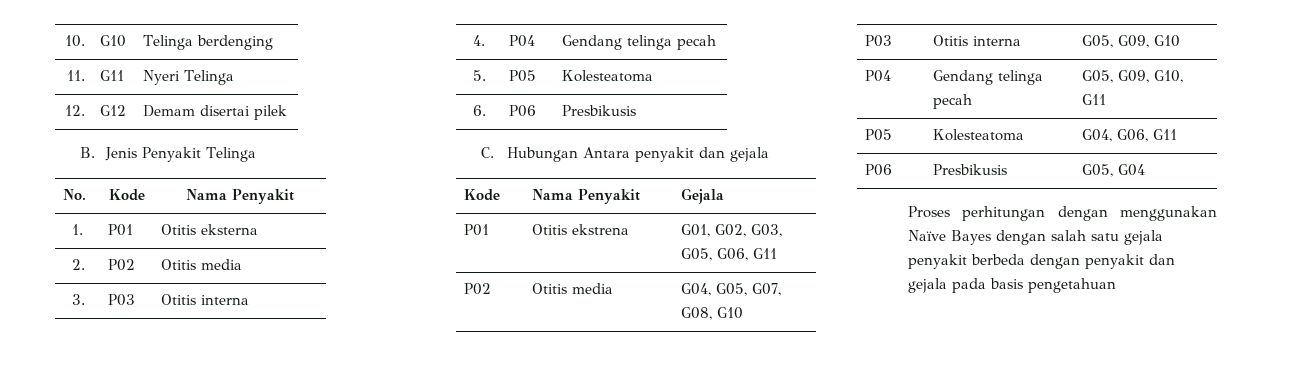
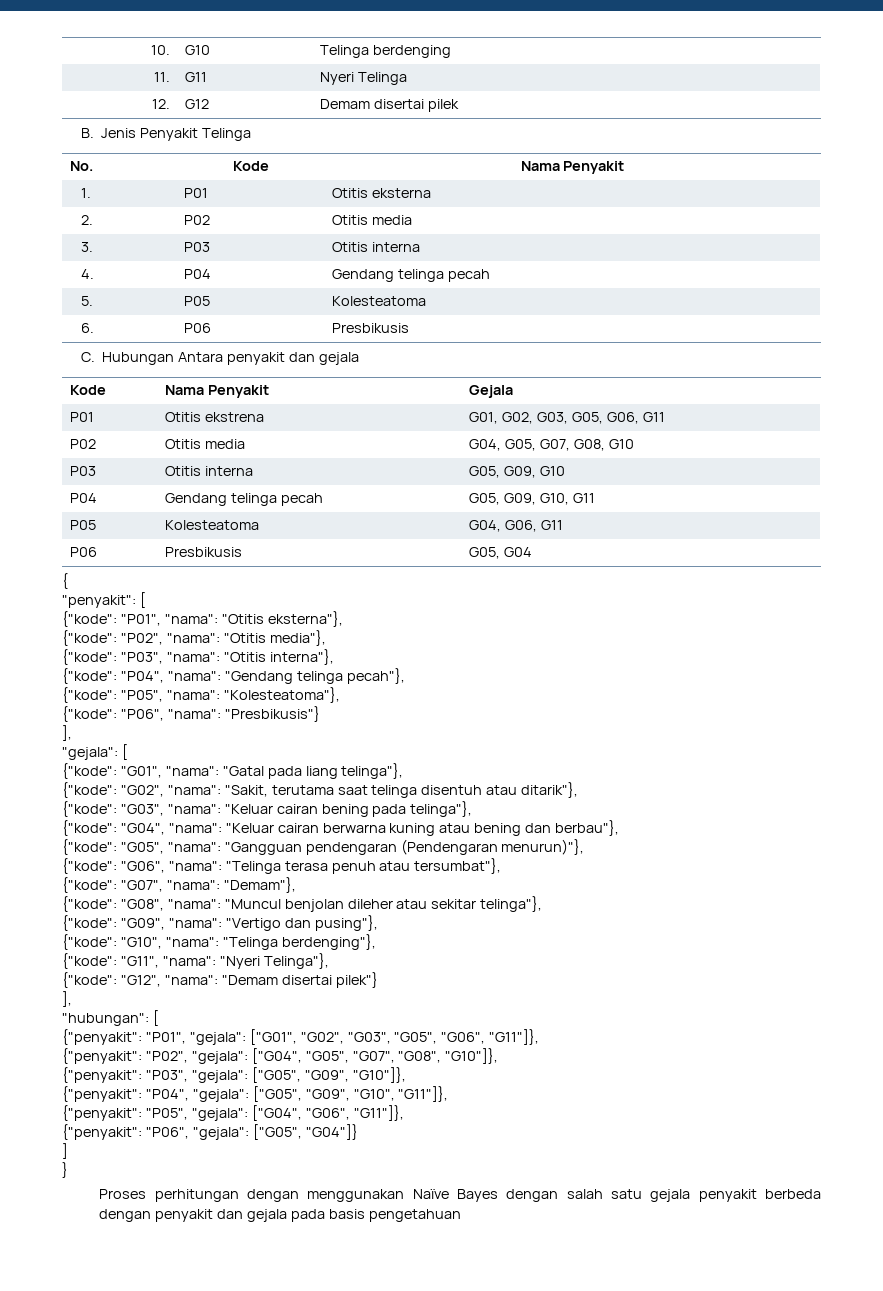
+ {
+ "penyakit": [
+ {"kode": "P01", "nama": "Otitis eksterna"},
+ {"kode": "P02", "nama": "Otitis media"},
+ {"kode": "P03", "nama": "Otitis interna"},
+ {"kode": "P04", "nama": "Gendang telinga pecah"},
+ {"kode": "P05", "nama": "Kolesteatoma"},
+ {"kode": "P06", "nama": "Presbikusis"}
+ ],
+ "gejala": [
+ {"kode": "G01", "nama": "Gatal pada liang telinga"},
+ {"kode": "G02", "nama": "Sakit, terutama saat telinga disentuh atau ditarik"},
+ {"kode": "G03", "nama": "Keluar cairan bening pada telinga"},
+ {"kode": "G04", "nama": "Keluar cairan berwarna kuning atau bening dan berbau"},
+ {"kode": "G05", "nama": "Gangguan pendengaran (Pendengaran menurun)"},
+ {"kode": "G06", "nama": "Telinga terasa penuh atau tersumbat"},
+ {"kode": "G07", "nama": "Demam"},
+ {"kode": "G08", "nama": "Muncul benjolan dileher atau sekitar telinga"},
+ {"kode": "G09", "nama": "Vertigo dan pusing"},
+ {"kode": "G10", "nama": "Telinga berdenging"},
+ {"kode": "G11", "nama": "Nyeri Telinga"},
+ {"kode": "G12", "nama": "Demam disertai pilek"}
+ ],
+ "hubungan": [
+ {"penyakit": "P01", "gejala": ["G01", "G02", "G03", "G05", "G06", "G11"]},
+ {"penyakit": "P02", "gejala": ["G04", "G05", "G07", "G08", "G10"]},
+ {"penyakit": "P03", "gejala": ["G05", "G09", "G10"]},
+ {"penyakit": "P04", "gejala": ["G05", "G09", "G10", "G11"]},
+ {"penyakit": "P05", "gejala": ["G04", "G06", "G11"]},
+ {"penyakit": "P06", "gejala": ["G05", "G04"]}
+ ]
+ }

